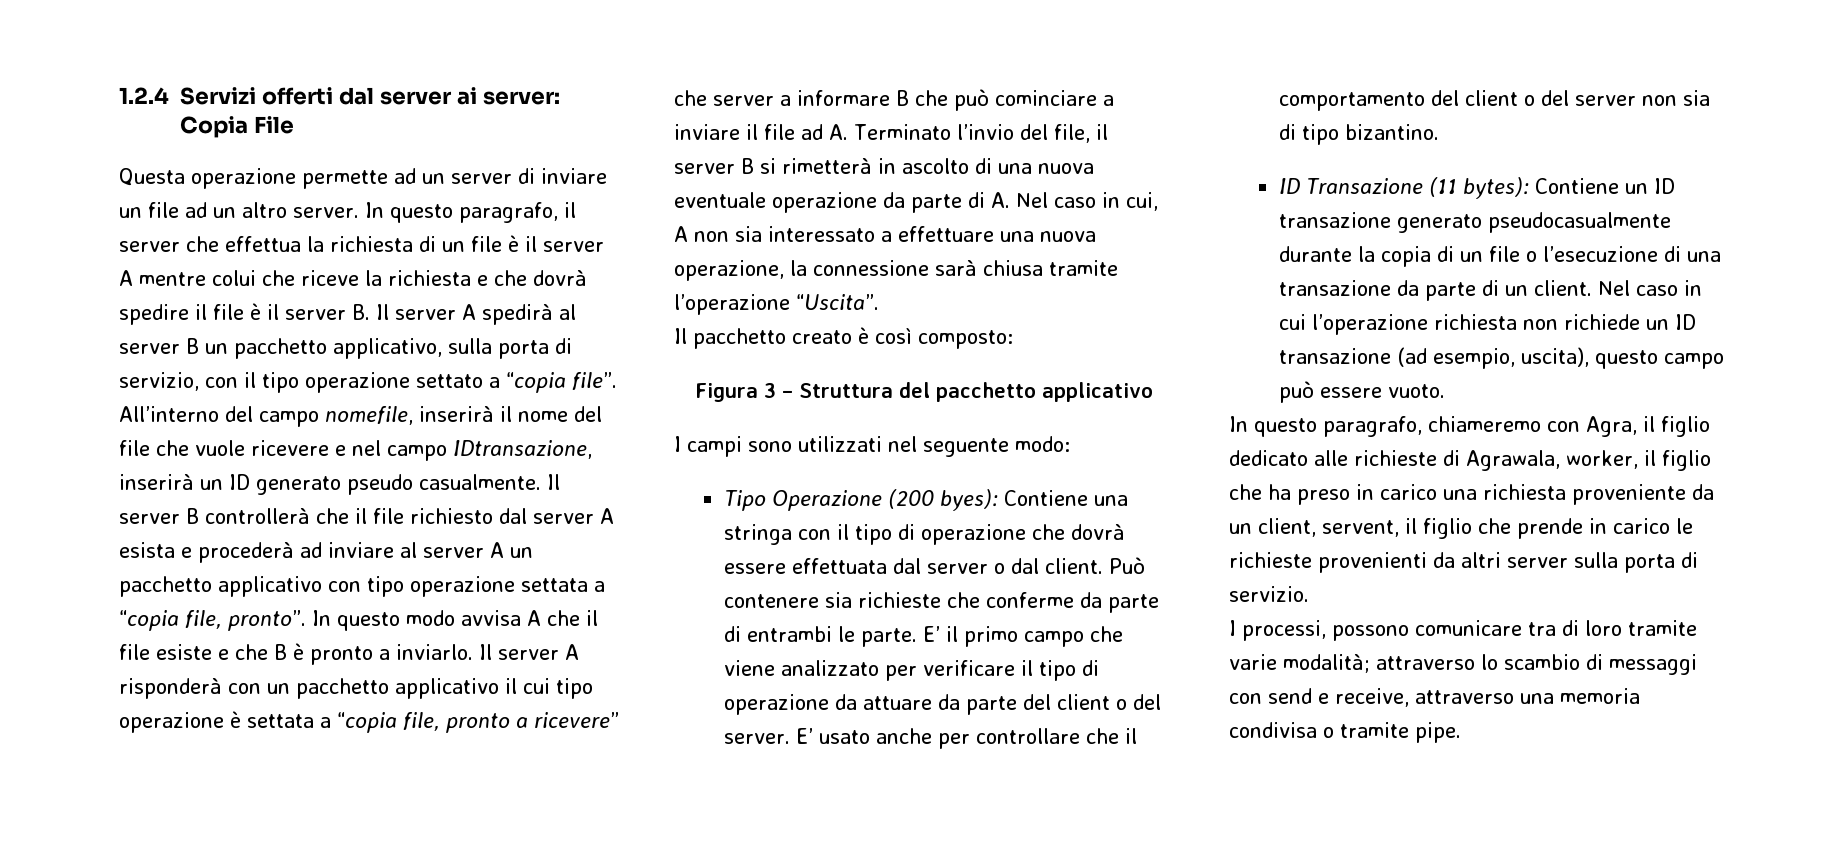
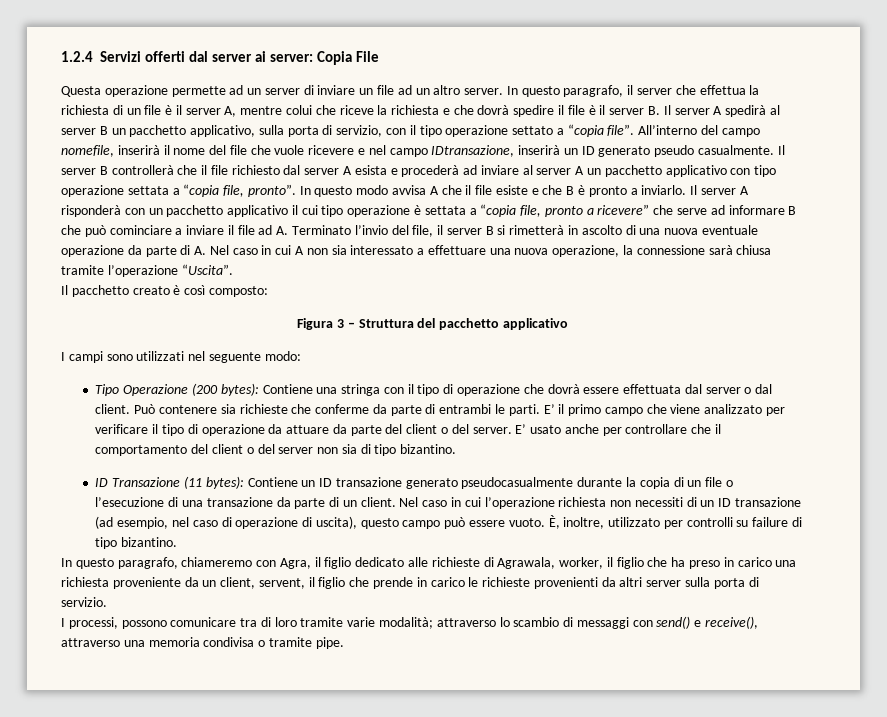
- In questo paragrafo, il server che effettua la richiesta di un file è il server A mentre colui che riceve la richiesta e che dovrà spedire il file è il server B. Il server A spedirà al server B un pacchetto applicativo, sulla porta di servizio, con il tipo operazione settato a “copia file”.
+ In questo paragrafo, il server che effettua la richiesta di un file è il server A, mentre colui che riceve la richiesta e che dovrà spedire il file è il server B. Il server A spedirà al server B un pacchetto applicativo, sulla porta di servizio, con il tipo operazione settato a “copia file”.
- Il server A risponderà con un pacchetto applicativo il cui tipo operazione è settata a “copia file, pronto a ricevere” che server a informare B che può cominciare a inviare il file ad A. Terminato l’invio del file, il server B si rimetterà in ascolto di una nuova eventuale operazione da parte di A. Nel caso in cui, A non sia interessato a effettuare una nuova operazione, la connessione sarà chiusa tramite l’operazione “Uscita”.
+ Il server A risponderà con un pacchetto applicativo il cui tipo operazione è settata a “copia file, pronto a ricevere” che serve ad informare B che può cominciare a inviare il file ad A. Terminato l’invio del file, il server B si rimetterà in ascolto di una nuova eventuale operazione da parte di A. Nel caso in cui A non sia interessato a effettuare una nuova operazione, la connessione sarà chiusa tramite l’operazione “Uscita”.
- Tipo Operazione (200 byes): Contiene una stringa con il tipo di operazione che dovrà essere effettuata dal server o dal client.
+ Tipo Operazione (200 bytes): Contiene una stringa con il tipo di operazione che dovrà essere effettuata dal server o dal client.
- Può contenere sia richieste che conferme da parte di entrambi le parte.
+ Può contenere sia richieste che conferme da parte di entrambi le parti.
- Nel caso in cui l’operazione richiesta non richiede un ID transazione (ad esempio, uscita), questo campo può essere vuoto.
+ Nel caso in cui l’operazione richiesta non necessiti di un ID transazione (ad esempio, nel caso di operazione di uscita), questo campo può essere vuoto. È, inoltre, utilizzato per controlli su failure di tipo bizantino.
- I processi, possono comunicare tra di loro tramite varie modalità; attraverso lo scambio di messaggi con send e receive, attraverso una memoria condivisa o tramite pipe.
+ I processi, possono comunicare tra di loro tramite varie modalità; attraverso lo scambio di messaggi con send() e receive(), attraverso una memoria condivisa o tramite pipe.

